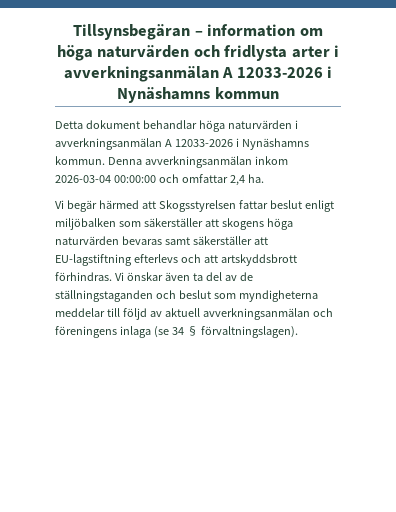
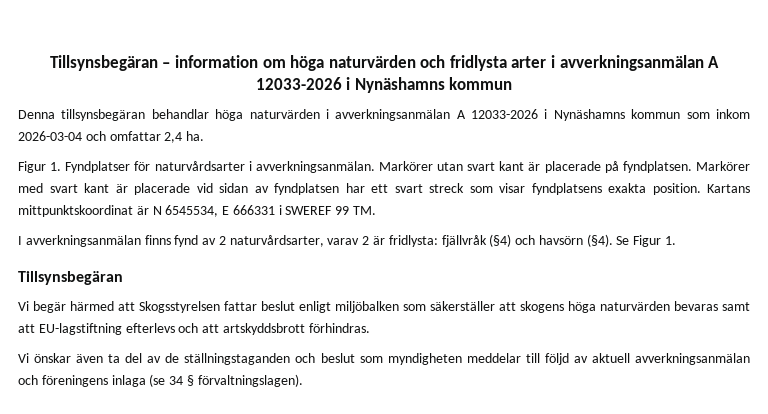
- Detta dokument behandlar höga naturvärden i avverkningsanmälan A 12033-2026 i Nynäshamns kommun. Denna avverkningsanmälan inkom 2026-03-04 00:00:00 och omfattar 2,4 ha.
+ Denna tillsynsbegäran behandlar höga naturvärden i avverkningsanmälan A 12033-2026 i Nynäshamns kommun som inkom 2026-03-04 och omfattar 2,4 ha.
+ Figur 1. Fyndplatser för naturvårdsarter i avverkningsanmälan. Markörer utan svart kant är placerade på fyndplatsen. Markörer med svart kant är placerade vid sidan av fyndplatsen har ett svart streck som visar fyndplatsens exakta position. Kartans mittpunktskoordinat är N 6545534, E 666331 i SWEREF 99 TM.
+ I avverkningsanmälan finns fynd av 2 naturvårdsarter, varav 2 är fridlysta: fjällvråk (§4) och havsörn (§4). Se Figur 1.
+ Tillsynsbegäran
- Vi begär härmed att Skogsstyrelsen fattar beslut enligt miljöbalken som säkerställer att skogens höga naturvärden bevaras samt säkerställer att EU-lagstiftning efterlevs och att artskyddsbrott förhindras. Vi önskar även ta del av de ställningstaganden och beslut som myndigheterna meddelar till följd av aktuell avverkningsanmälan och föreningens inlaga (se 34 § förvaltningslagen).
+ Vi begär härmed att Skogsstyrelsen fattar beslut enligt miljöbalken som säkerställer att skogens höga naturvärden bevaras samt att EU-lagstiftning efterlevs och att artskyddsbrott förhindras.
+ Vi önskar även ta del av de ställningstaganden och beslut som myndigheten meddelar till följd av aktuell avverkningsanmälan och föreningens inlaga (se 34 § förvaltningslagen).

